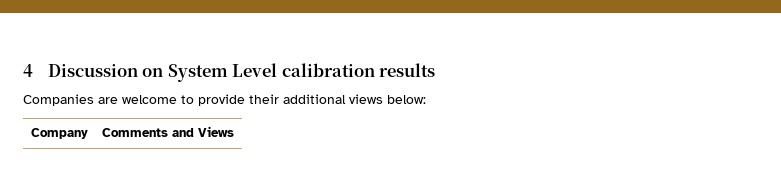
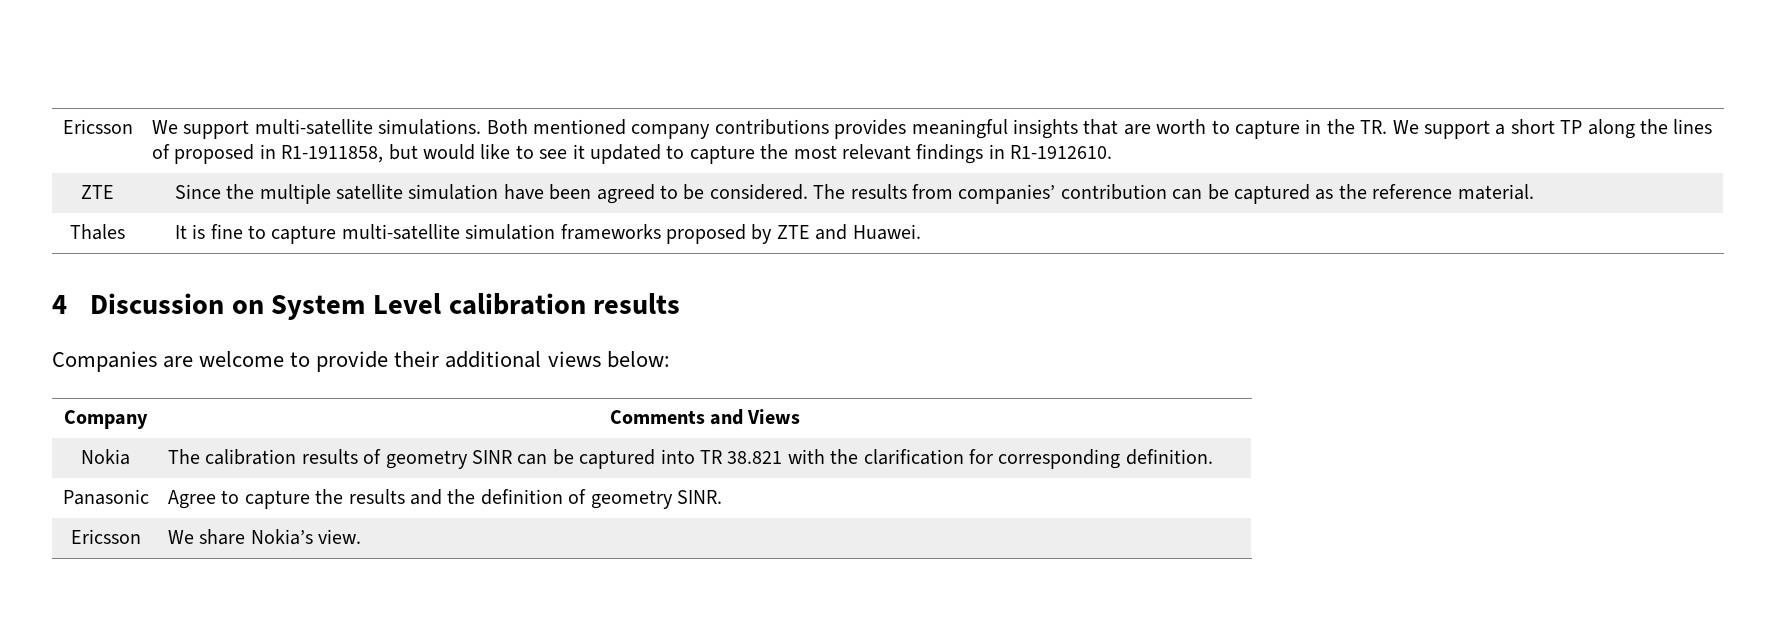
+ Ericsson | We support multi-satellite simulations. Both mentioned company contributions provides meaningful insights that are worth to capture in the TR. We support a short TP along the lines of proposed in R1-1911858, but would like to see it updated to capture the most relevant findings in R1-1912610.
+ ZTE | Since the multiple satellite simulation have been agreed to be considered. The results from companies’ contribution can be captured as the reference material.
+ Thales | It is fine to capture multi-satellite simulation frameworks proposed by ZTE and Huawei.
+ Nokia | The calibration results of geometry SINR can be captured into TR 38.821 with the clarification for corresponding definition.
+ Panasonic | Agree to capture the results and the definition of geometry SINR.
+ Ericsson | We share Nokia’s view.

